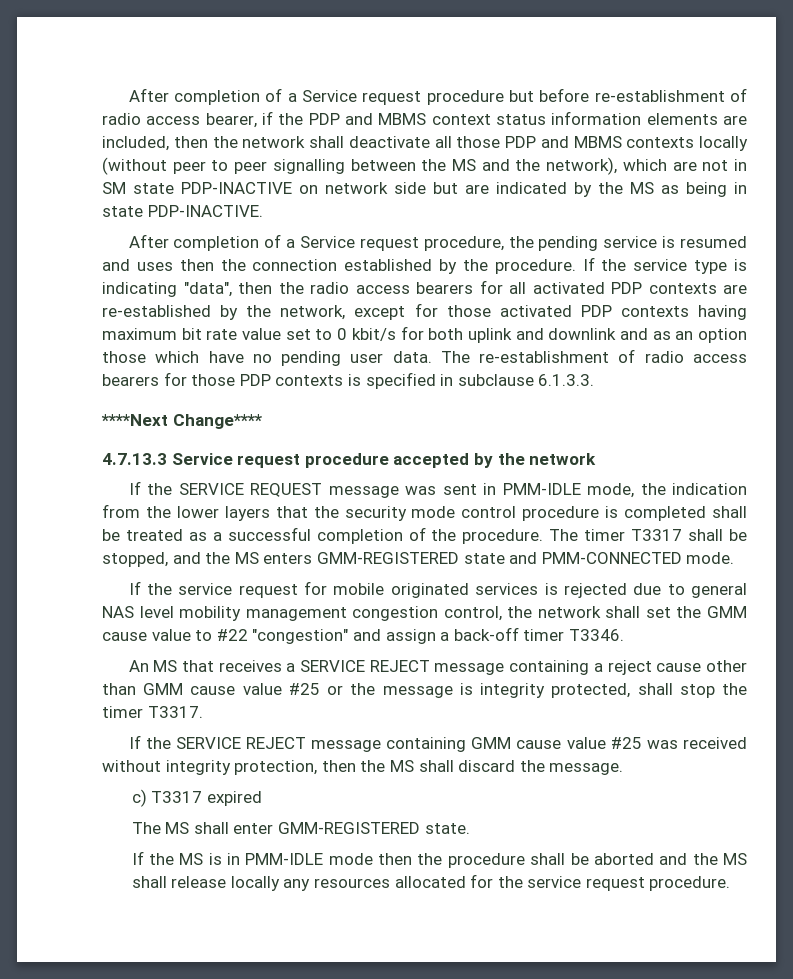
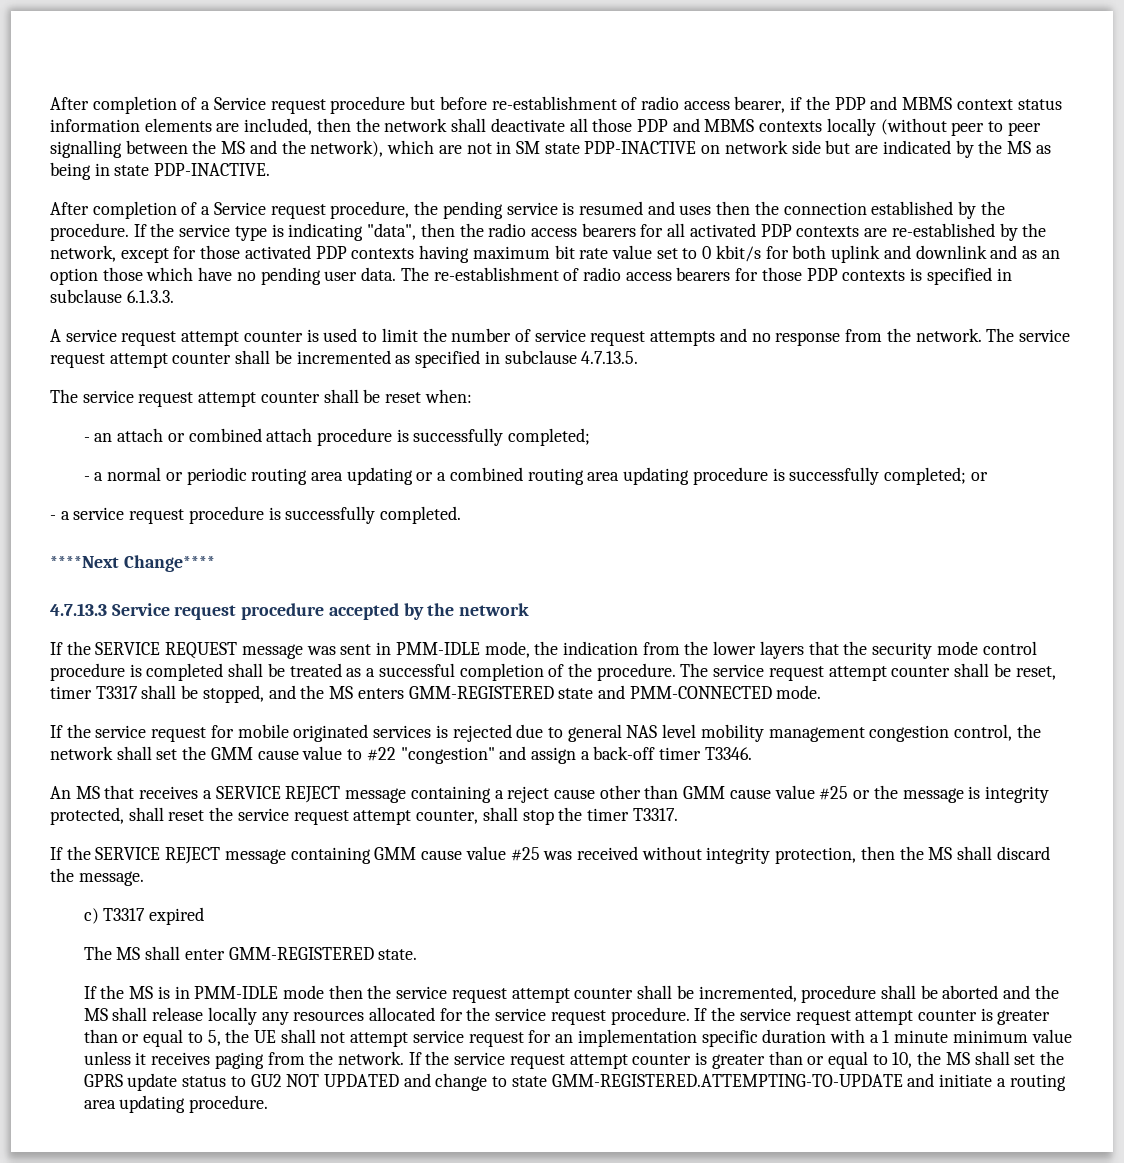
+ A service request attempt counter is used to limit the number of service request attempts and no response from the network. The service request attempt counter shall be incremented as specified in subclause 4.7.13.5.
+ The service request attempt counter shall be reset when:
+ - an attach or combined attach procedure is successfully completed;
+ - a normal or periodic routing area updating or a combined routing area updating procedure is successfully completed; or
+ - a service request procedure is successfully completed.
- The timer T3317 shall be stopped, and the MS enters GMM-REGISTERED state and PMM-CONNECTED mode.
+ The service request attempt counter shall be reset, timer T3317 shall be stopped, and the MS enters GMM-REGISTERED state and PMM-CONNECTED mode.
- An MS that receives a SERVICE REJECT message containing a reject cause other than GMM cause value #25 or the message is integrity protected, shall stop the timer T3317.
+ An MS that receives a SERVICE REJECT message containing a reject cause other than GMM cause value #25 or the message is integrity protected, shall reset the service request attempt counter, shall stop the timer T3317.
- If the MS is in PMM-IDLE mode then the procedure shall be aborted and the MS shall release locally any resources allocated for the service request procedure.
+ If the MS is in PMM-IDLE mode then the service request attempt counter shall be incremented, procedure shall be aborted and the MS shall release locally any resources allocated for the service request procedure.
+ If the service request attempt counter is greater than or equal to 5, the UE shall not attempt service request for an implementation specific duration with a 1 minute minimum value unless it receives paging from the network. If the service request attempt counter is greater than or equal to 10, the MS shall set the GPRS update status to GU2 NOT UPDATED and change to state GMM-REGISTERED.ATTEMPTING-TO-UPDATE and initiate a routing area updating procedure.

